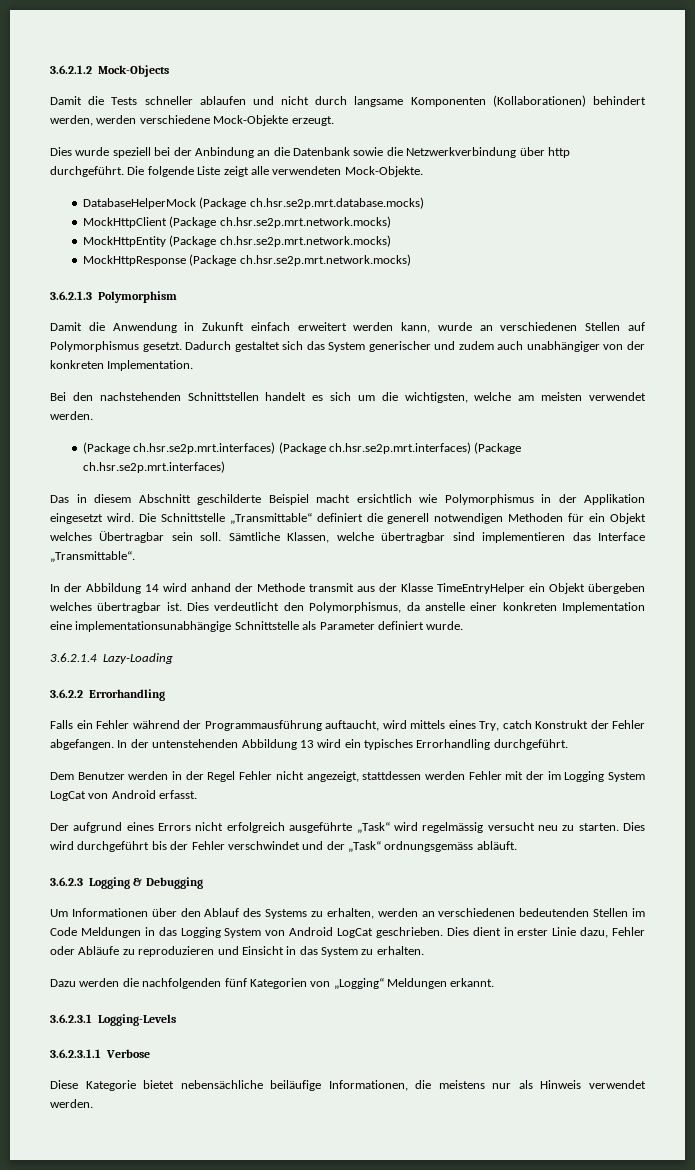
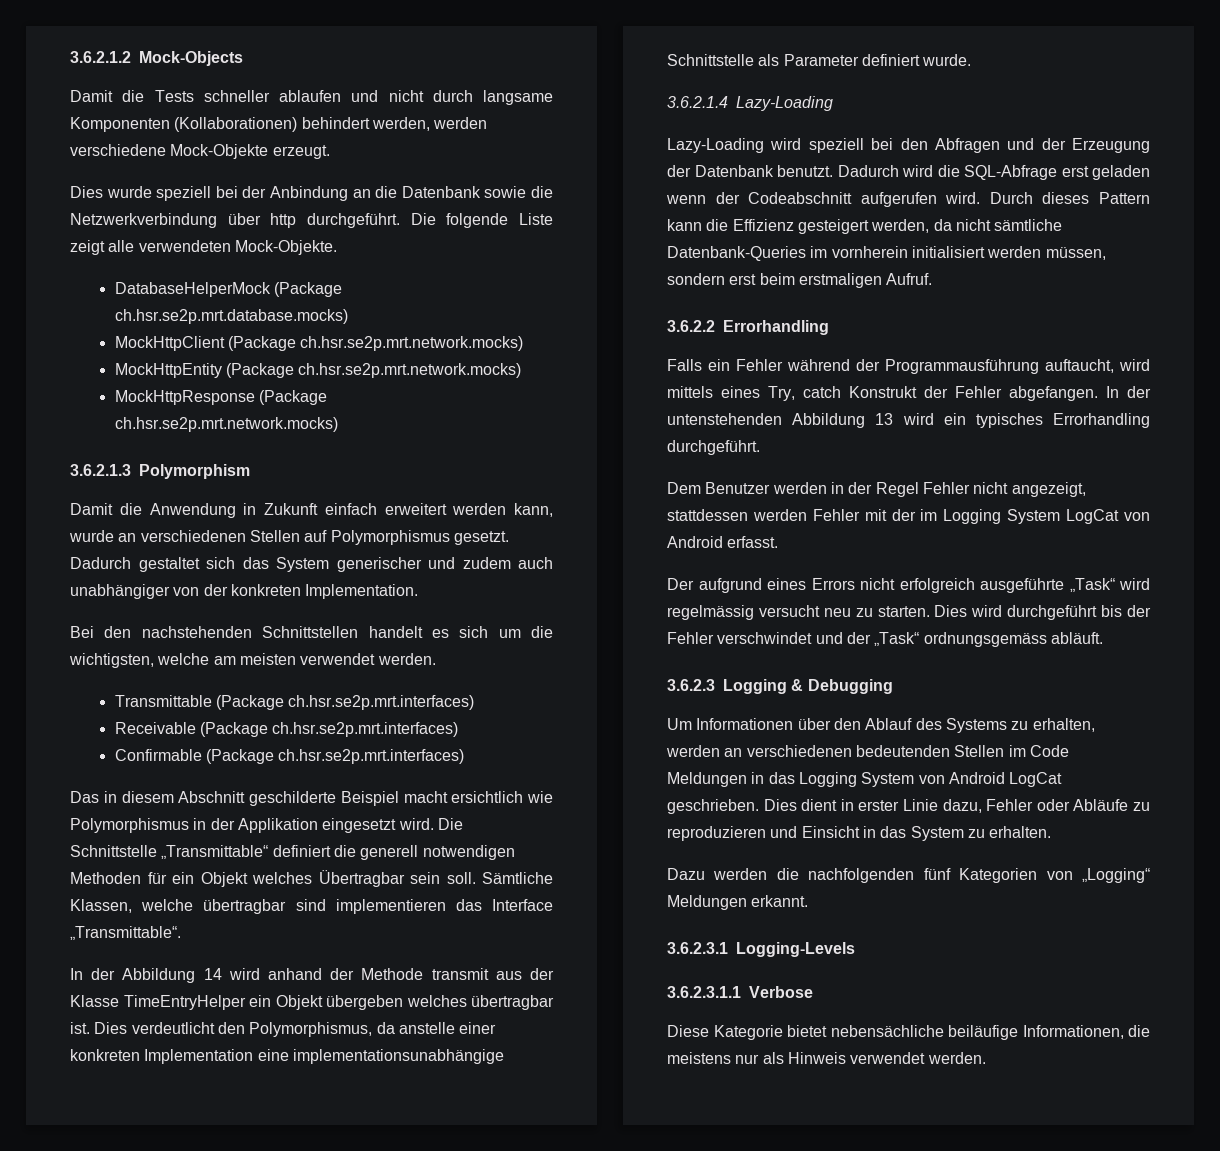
- (Package ch.hsr.se2p.mrt.interfaces) (Package ch.hsr.se2p.mrt.interfaces) (Package ch.hsr.se2p.mrt.interfaces)
+ Transmittable (Package ch.hsr.se2p.mrt.interfaces)
+ Receivable (Package ch.hsr.se2p.mrt.interfaces)
+ Confirmable (Package ch.hsr.se2p.mrt.interfaces)
+ Lazy-Loading wird speziell bei den Abfragen und der Erzeugung der Datenbank benutzt. Dadurch wird die SQL-Abfrage erst geladen wenn der Codeabschnitt aufgerufen wird. Durch dieses Pattern kann die Effizienz gesteigert werden, da nicht sämtliche Datenbank-Queries im vornherein initialisiert werden müssen, sondern erst beim erstmaligen Aufruf.

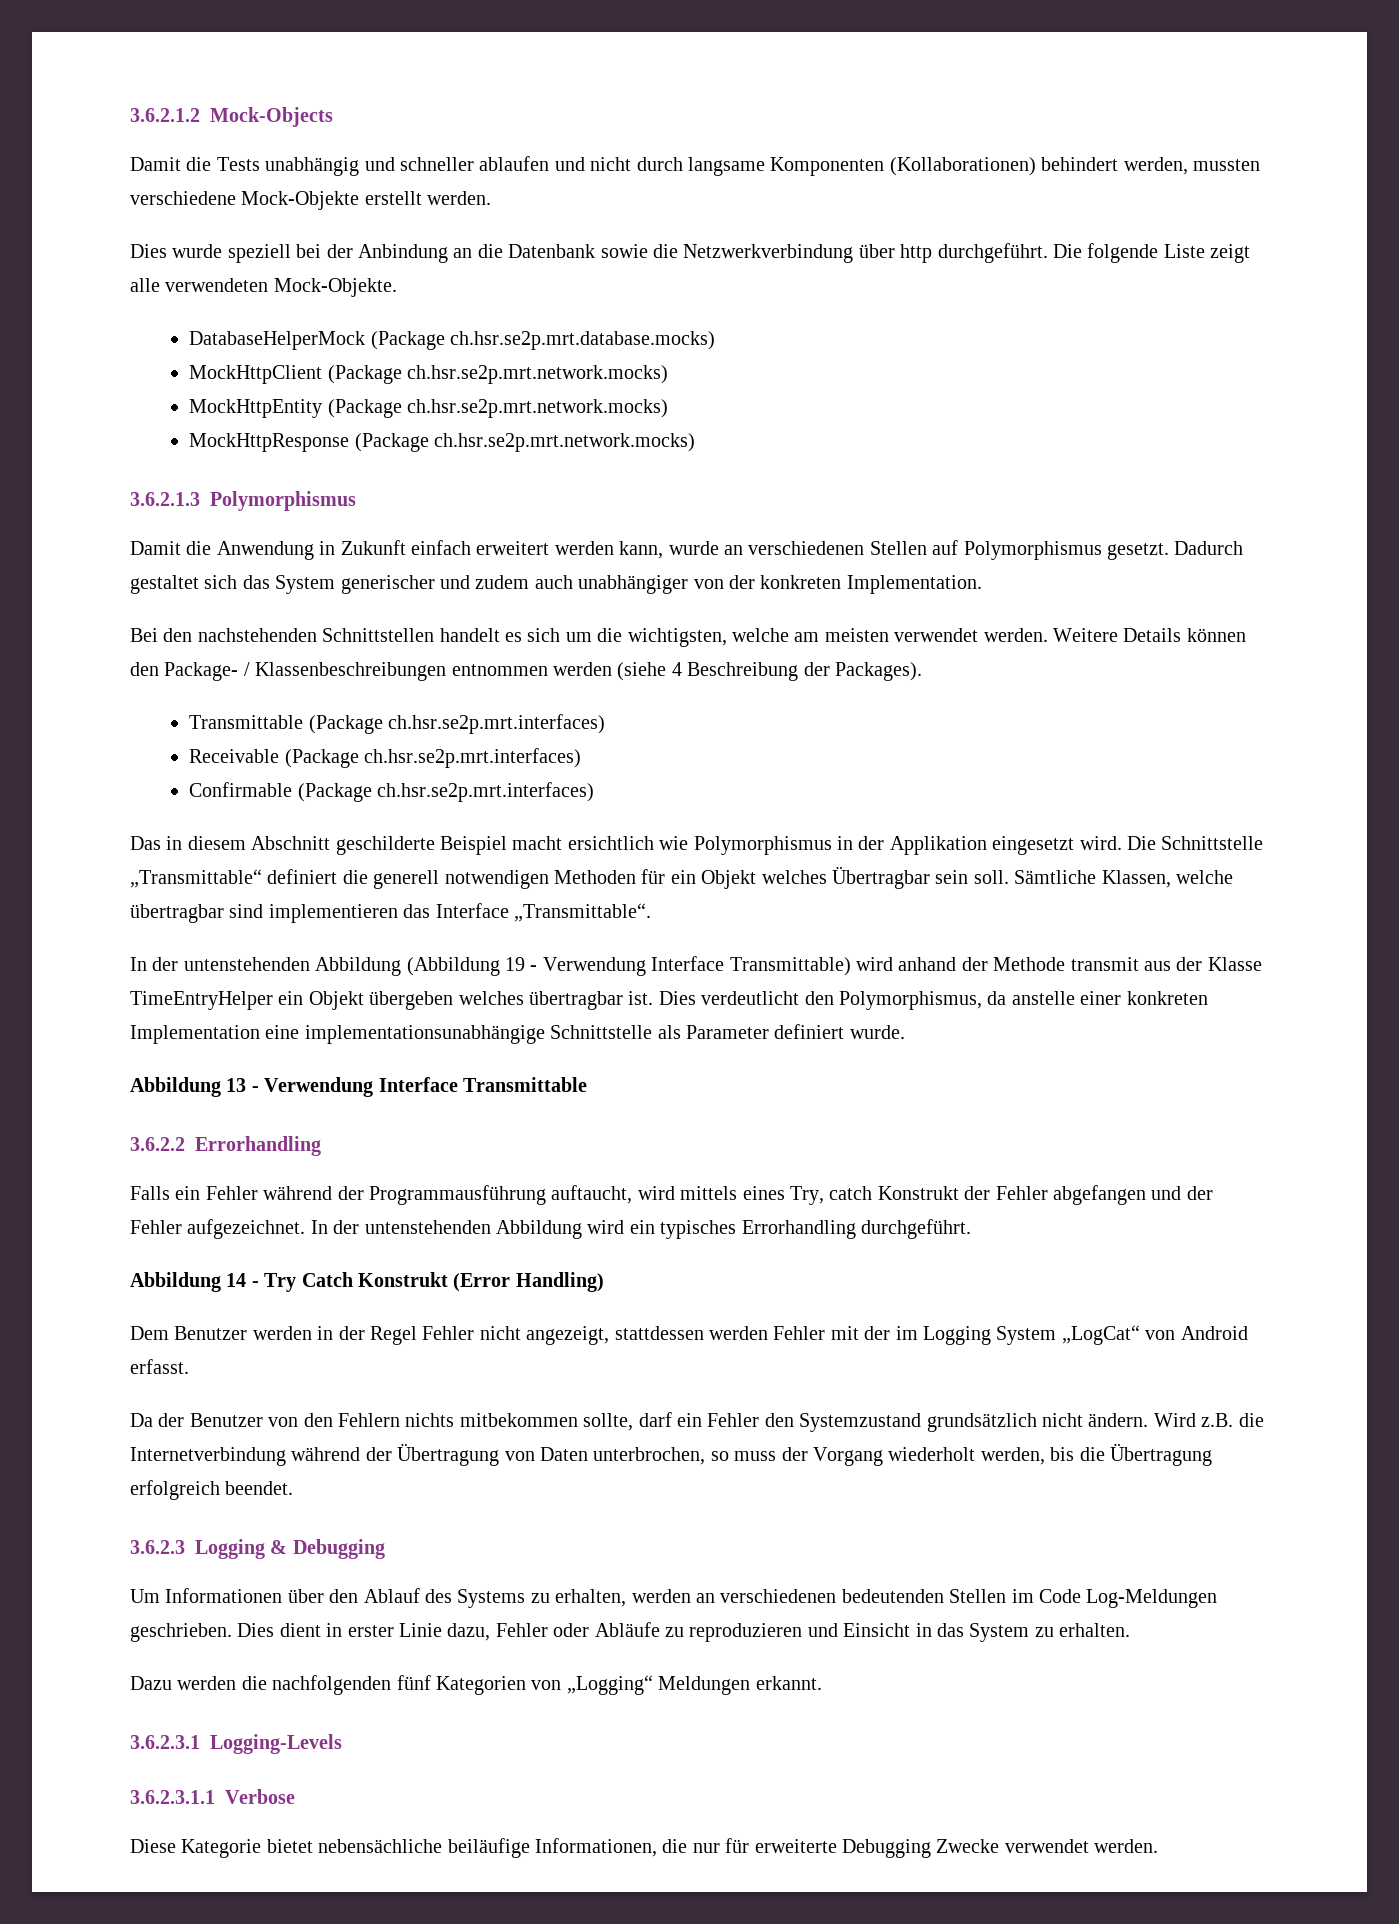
- Damit die Tests schneller ablaufen und nicht durch langsame Komponenten (Kollaborationen) behindert werden, werden verschiedene Mock-Objekte erzeugt.
+ Damit die Tests unabhängig und schneller ablaufen und nicht durch langsame Komponenten (Kollaborationen) behindert werden, mussten verschiedene Mock-Objekte erstellt werden.
- 3.6.2.1.3 Polymorphism
+ 3.6.2.1.3 Polymorphismus
+ Weitere Details können den Package- / Klassenbeschreibungen entnommen werden (siehe 4 Beschreibung der Packages).
- In der Abbildung 14 wird anhand der Methode transmit aus der Klasse TimeEntryHelper ein Objekt übergeben welches übertragbar ist.
+ In der untenstehenden Abbildung (Abbildung 19 - Verwendung Interface Transmittable) wird anhand der Methode transmit aus der Klasse TimeEntryHelper ein Objekt übergeben welches übertragbar ist.
- 3.6.2.1.4 Lazy-Loading
- Lazy-Loading wird speziell bei den Abfragen und der Erzeugung der Datenbank benutzt. Dadurch wird die SQL-Abfrage erst geladen wenn der Codeabschnitt aufgerufen wird. Durch dieses Pattern kann die Effizienz gesteigert werden, da nicht sämtliche Datenbank-Queries im vornherein initialisiert werden müssen, sondern erst beim erstmaligen Aufruf.
+ Abbildung 13 - Verwendung Interface Transmittable
- Falls ein Fehler während der Programmausführung auftaucht, wird mittels eines Try, catch Konstrukt der Fehler abgefangen. In der untenstehenden Abbildung 13 wird ein typisches Errorhandling durchgeführt.
+ Falls ein Fehler während der Programmausführung auftaucht, wird mittels eines Try, catch Konstrukt der Fehler abgefangen und der Fehler aufgezeichnet. In der untenstehenden Abbildung wird ein typisches Errorhandling durchgeführt.
+ Abbildung 14 - Try Catch Konstrukt (Error Handling)
- Dem Benutzer werden in der Regel Fehler nicht angezeigt, stattdessen werden Fehler mit der im Logging System LogCat von Android erfasst.
+ Dem Benutzer werden in der Regel Fehler nicht angezeigt, stattdessen werden Fehler mit der im Logging System „LogCat“ von Android erfasst.
- Der aufgrund eines Errors nicht erfolgreich ausgeführte „Task“ wird regelmässig versucht neu zu starten. Dies wird durchgeführt bis der Fehler verschwindet und der „Task“ ordnungsgemäss abläuft.
+ Da der Benutzer von den Fehlern nichts mitbekommen sollte, darf ein Fehler den Systemzustand grundsätzlich nicht ändern. Wird z.B. die Internetverbindung während der Übertragung von Daten unterbrochen, so muss der Vorgang wiederholt werden, bis die Übertragung erfolgreich beendet.
- Um Informationen über den Ablauf des Systems zu erhalten, werden an verschiedenen bedeutenden Stellen im Code Meldungen in das Logging System von Android LogCat geschrieben.
+ Um Informationen über den Ablauf des Systems zu erhalten, werden an verschiedenen bedeutenden Stellen im Code Log-Meldungen geschrieben.
- Diese Kategorie bietet nebensächliche beiläufige Informationen, die meistens nur als Hinweis verwendet werden.
+ Diese Kategorie bietet nebensächliche beiläufige Informationen, die nur für erweiterte Debugging Zwecke verwendet werden.

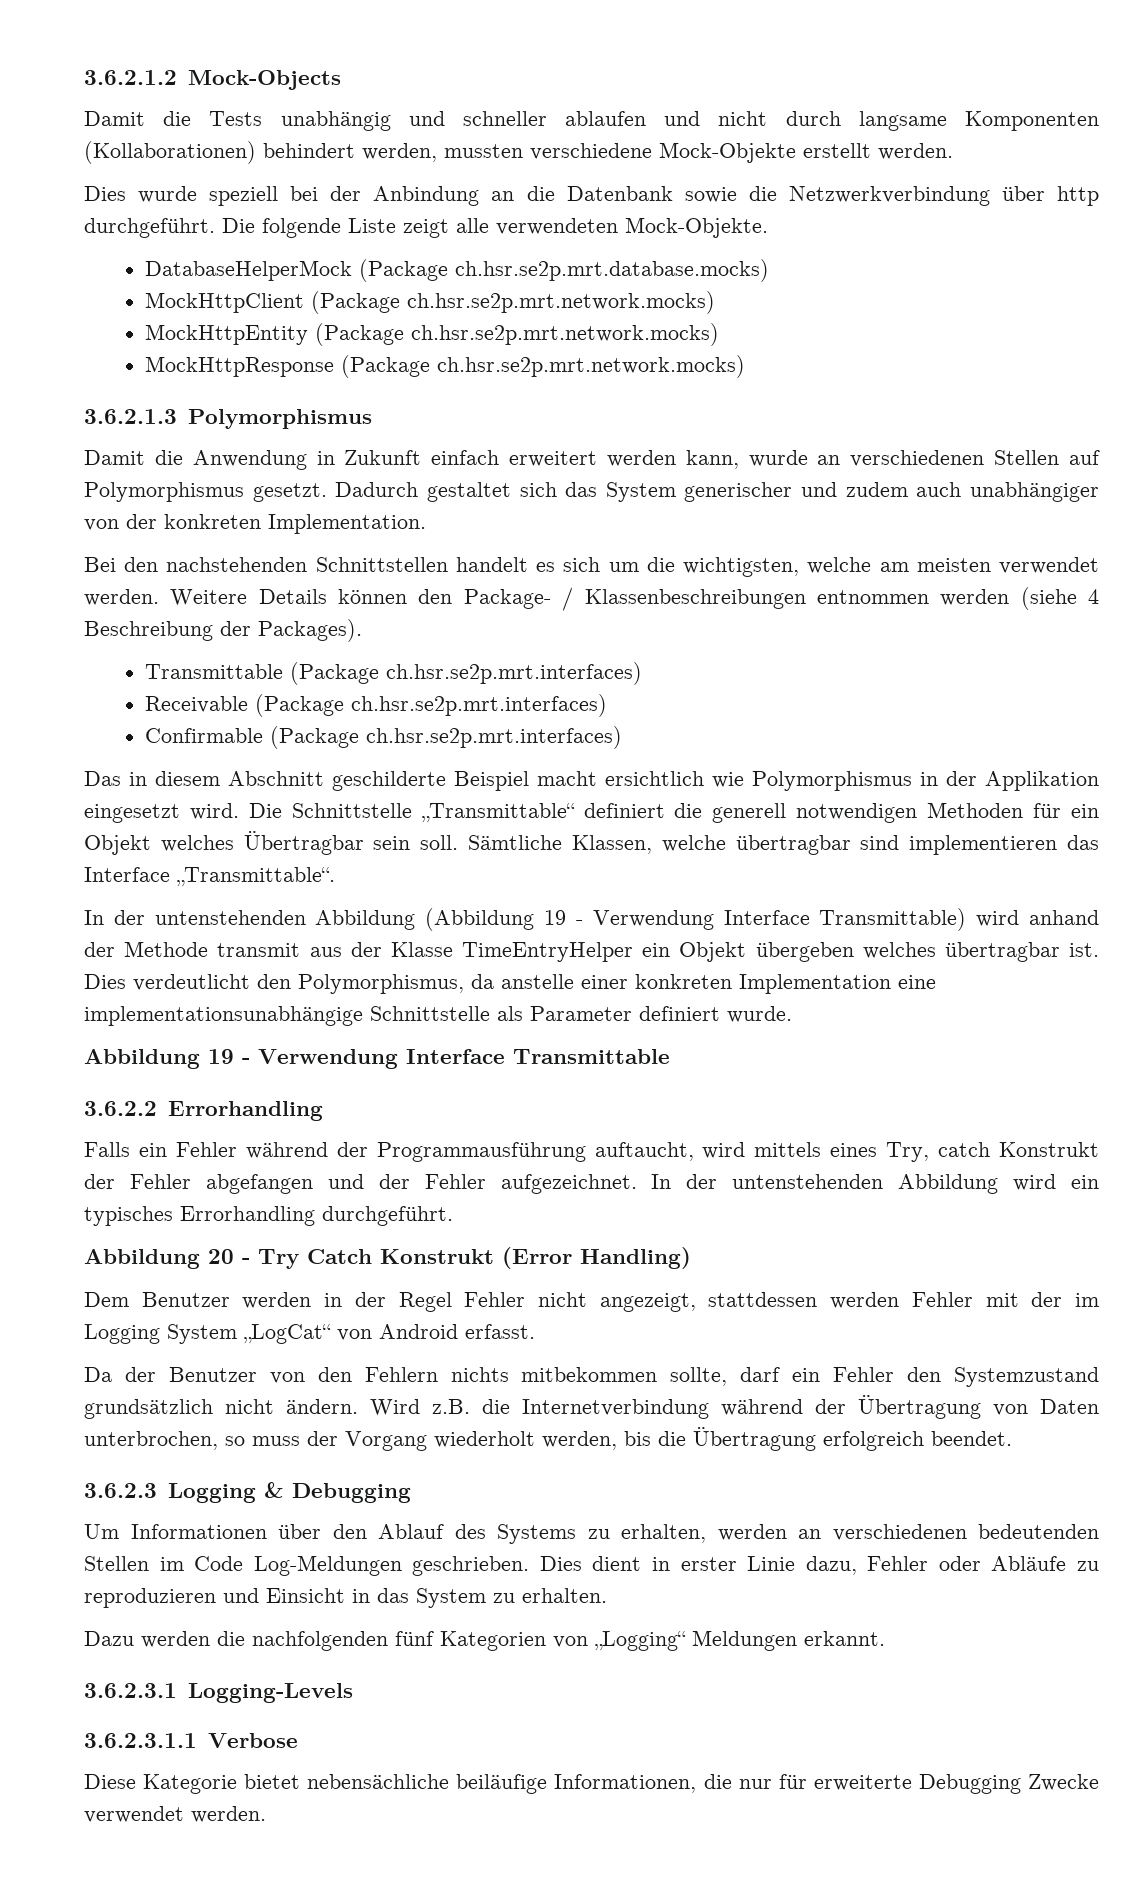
- Abbildung 13 - Verwendung Interface Transmittable
+ Abbildung 19 - Verwendung Interface Transmittable
- Abbildung 14 - Try Catch Konstrukt (Error Handling)
+ Abbildung 20 - Try Catch Konstrukt (Error Handling)

